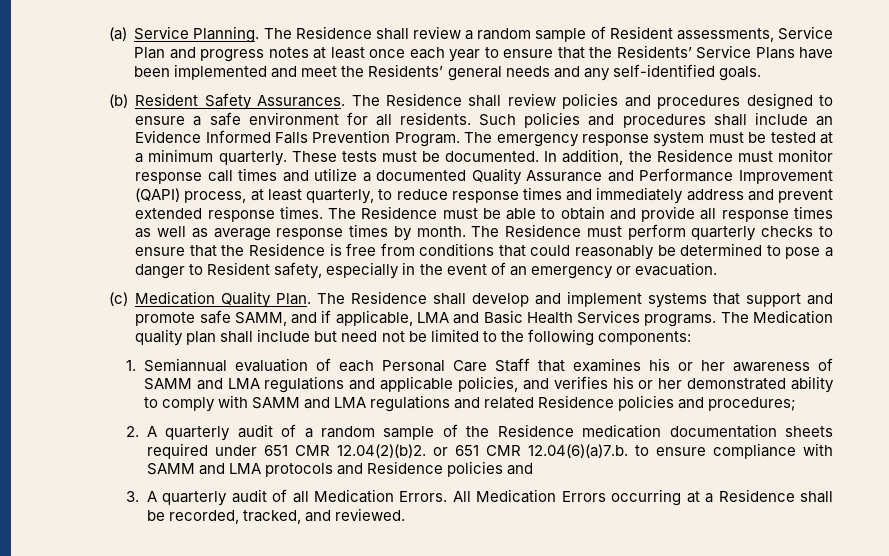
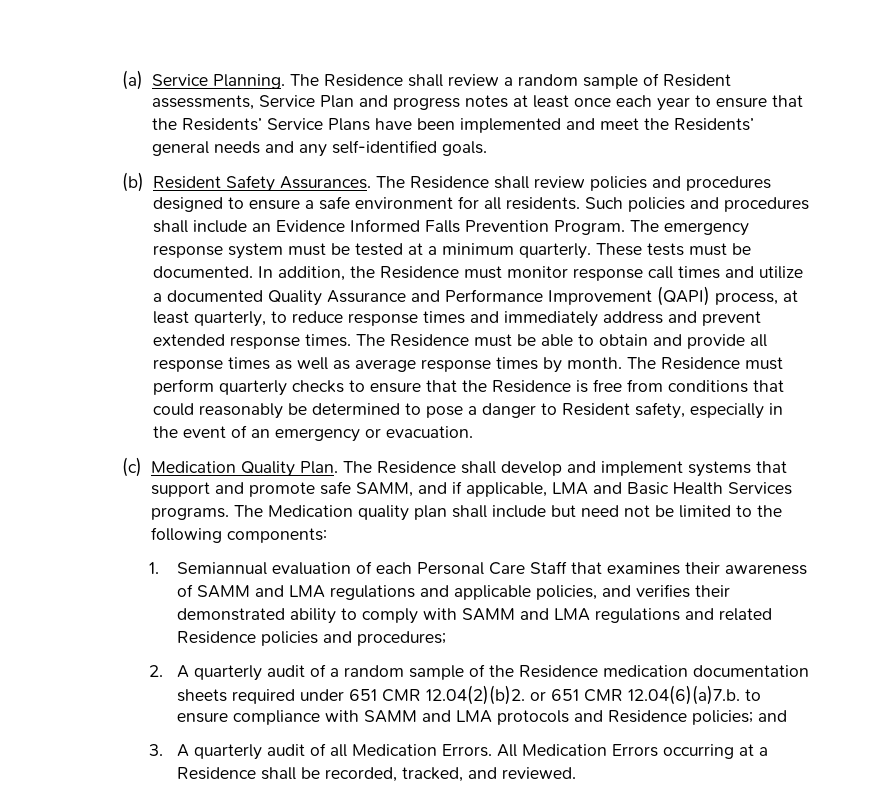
- 1. Semiannual evaluation of each Personal Care Staff that examines his or her awareness of SAMM and LMA regulations and applicable policies, and verifies his or her demonstrated ability to comply with SAMM and LMA regulations and related Residence policies and procedures;
+ 1. Semiannual evaluation of each Personal Care Staff that examines their awareness of SAMM and LMA regulations and applicable policies, and verifies their demonstrated ability to comply with SAMM and LMA regulations and related Residence policies and procedures;
- 2. A quarterly audit of a random sample of the Residence medication documentation sheets required under 651 CMR 12.04(2)(b)2. or 651 CMR 12.04(6)(a)7.b. to ensure compliance with SAMM and LMA protocols and Residence policies and
+ 2. A quarterly audit of a random sample of the Residence medication documentation sheets required under 651 CMR 12.04(2)(b)2. or 651 CMR 12.04(6)(a)7.b. to ensure compliance with SAMM and LMA protocols and Residence policies; and

